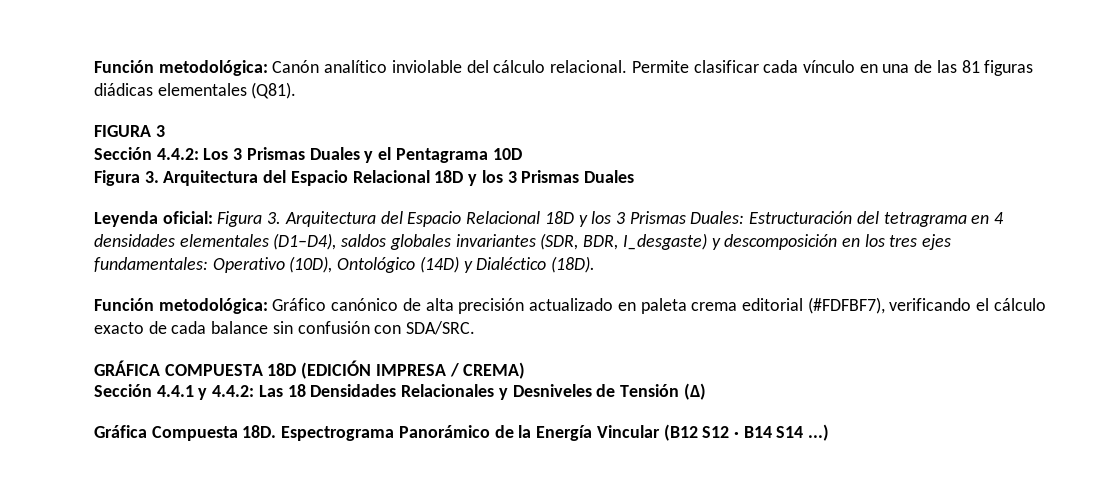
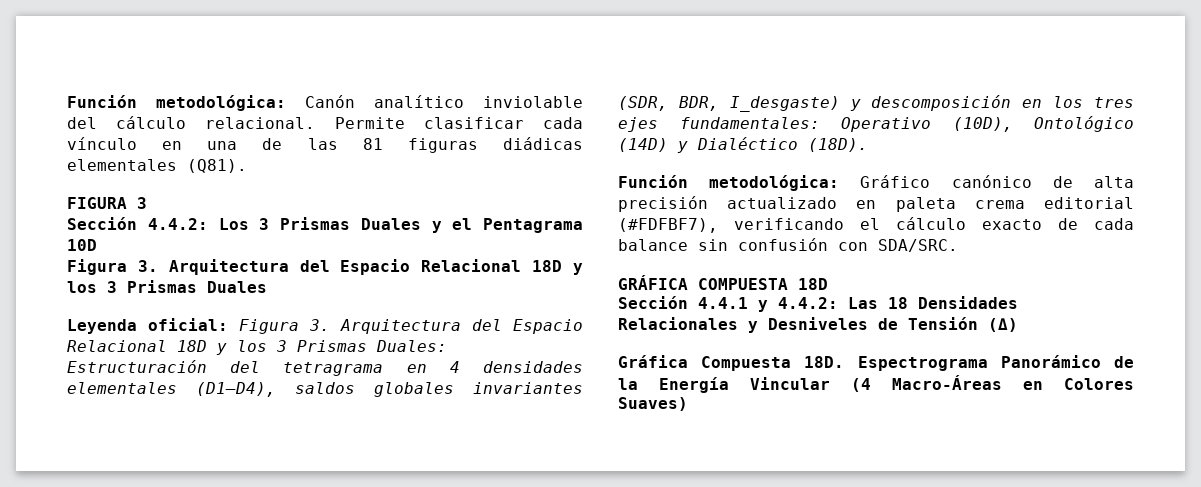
- GRÁFICA COMPUESTA 18D (EDICIÓN IMPRESA / CREMA)
+ GRÁFICA COMPUESTA 18D
- Espectrograma Panorámico de la Energía Vincular (B12 S12 · B14 S14 ...)
+ Espectrograma Panorámico de la Energía Vincular (4 Macro-Áreas en Colores Suaves)

